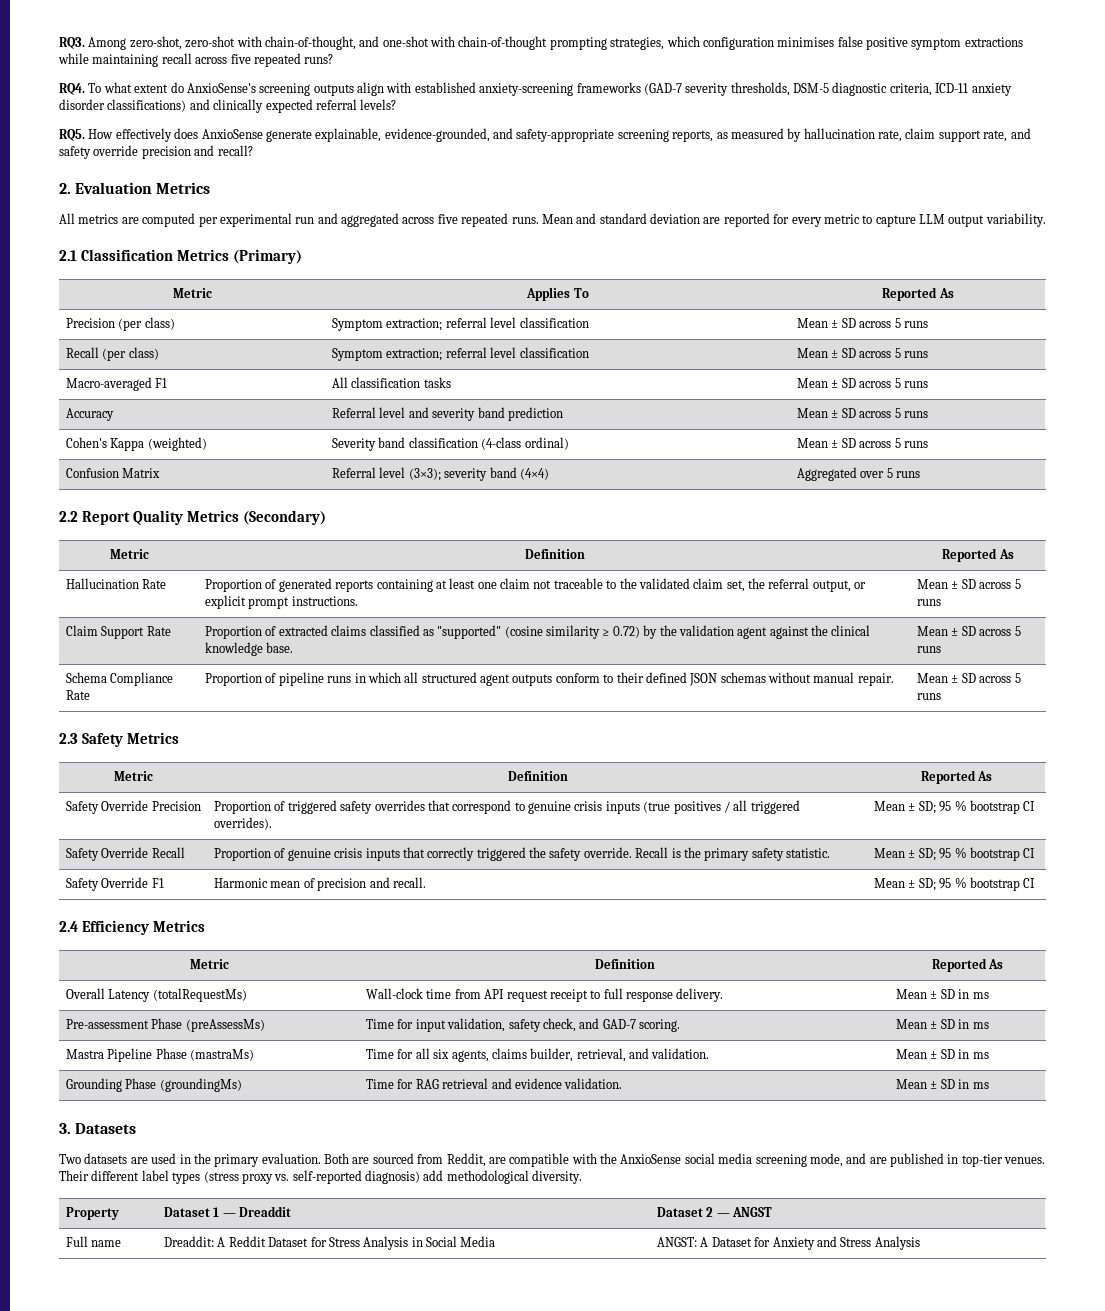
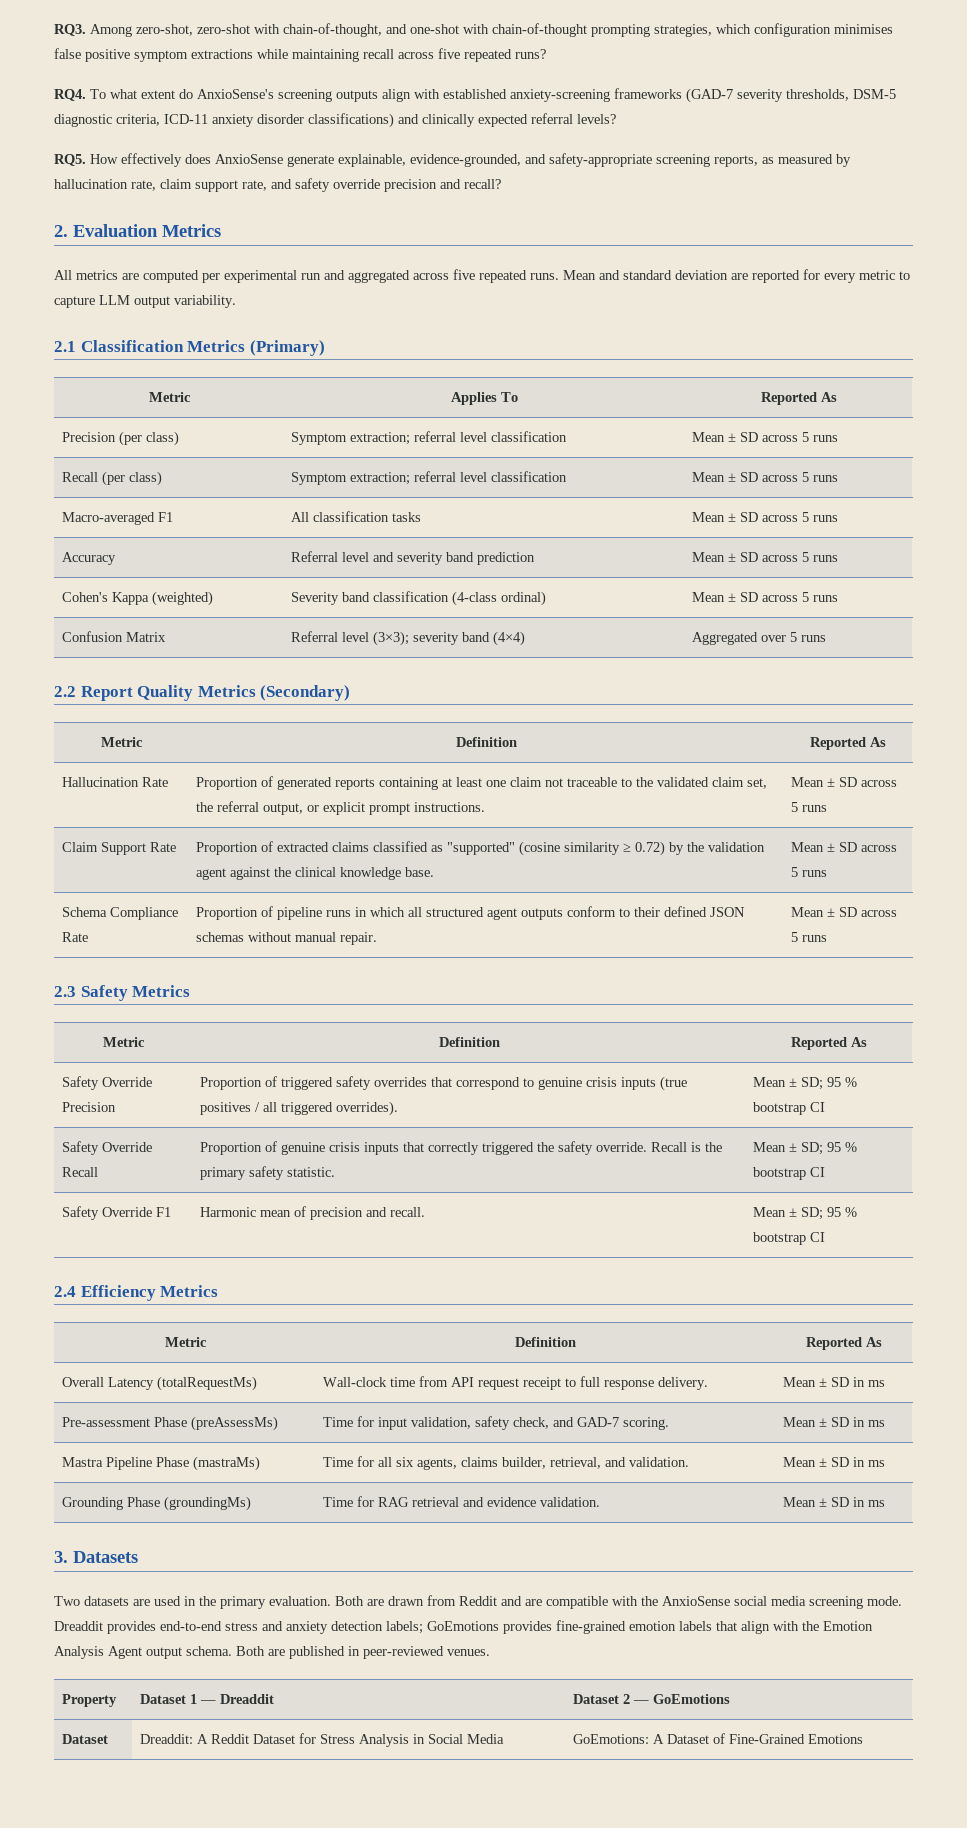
- Both are sourced from Reddit, are compatible with the AnxioSense social media screening mode, and are published in top-tier venues. Their different label types (stress proxy vs. self-reported diagnosis) add methodological diversity.
+ Both are drawn from Reddit and are compatible with the AnxioSense social media screening mode. Dreaddit provides end-to-end stress and anxiety detection labels; GoEmotions provides fine-grained emotion labels that align with the Emotion Analysis Agent output schema. Both are published in peer-reviewed venues.
- Property | Dataset 1 — Dreaddit | Dataset 2 — ANGST
- Full name | Dreaddit: A Reddit Dataset for Stress Analysis in Social Media | ANGST: A Dataset for Anxiety and Stress Analysis
+ Property | Dataset 1 — Dreaddit | Dataset 2 — GoEmotions
+ Dataset | Dreaddit: A Reddit Dataset for Stress Analysis in Social Media | GoEmotions: A Dataset of Fine-Grained Emotions

